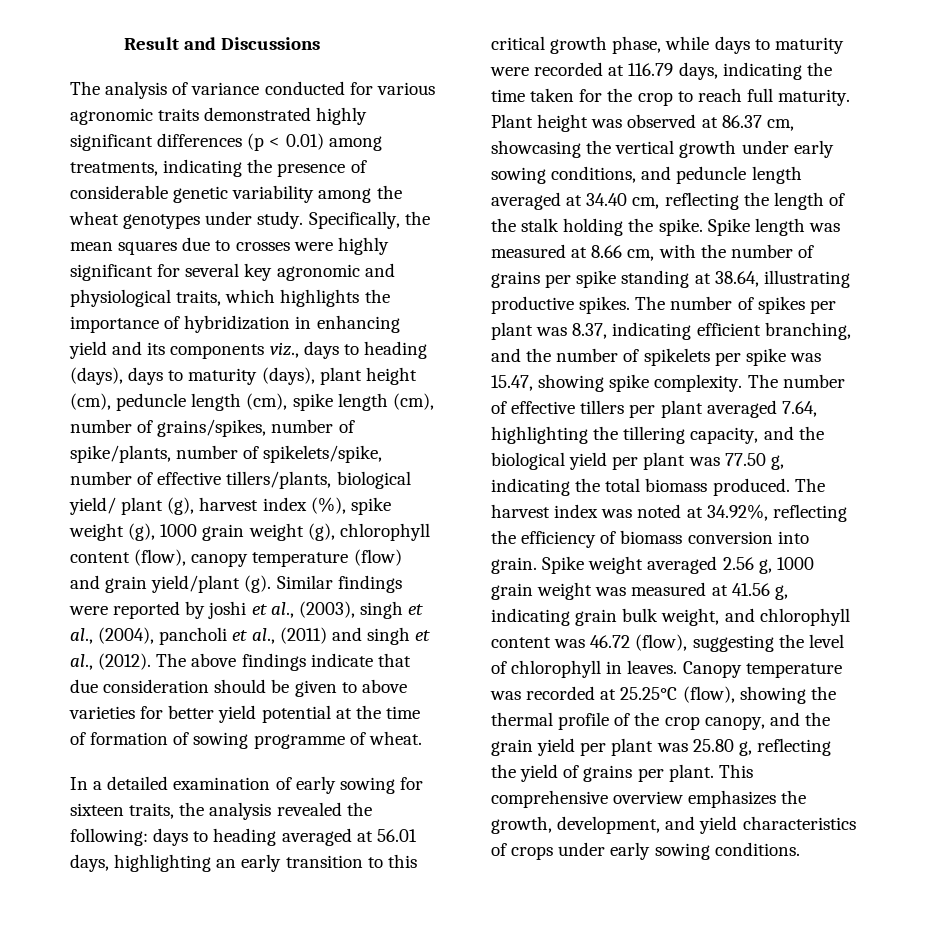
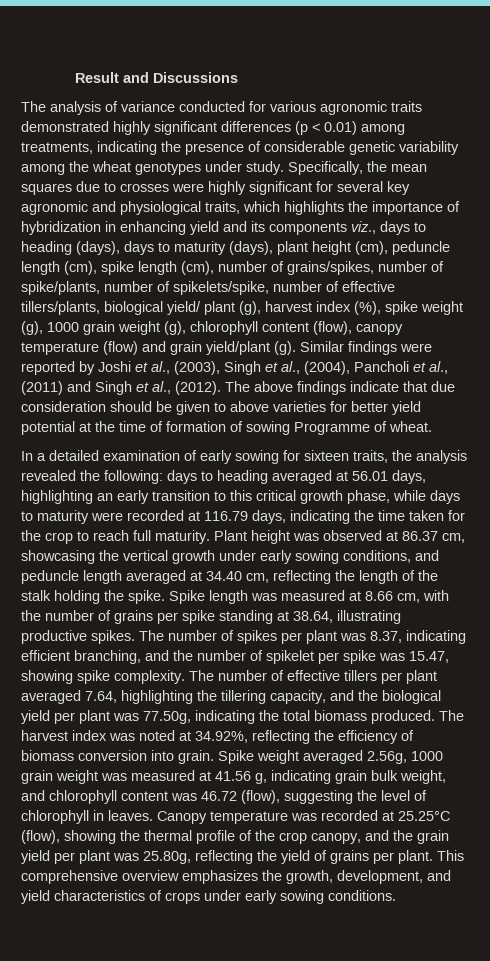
- Similar findings were reported by joshi et al., (2003), singh et al., (2004), pancholi et al., (2011) and singh et al., (2012).
+ Similar findings were reported by Joshi et al., (2003), Singh et al., (2004), Pancholi et al., (2011) and Singh et al., (2012).
- The above findings indicate that due consideration should be given to above varieties for better yield potential at the time of formation of sowing programme of wheat.
+ The above findings indicate that due consideration should be given to above varieties for better yield potential at the time of formation of sowing Programme of wheat.
- The number of spikes per plant was 8.37, indicating efficient branching, and the number of spikelets per spike was 15.47, showing spike complexity.
+ The number of spikes per plant was 8.37, indicating efficient branching, and the number of spikelet per spike was 15.47, showing spike complexity.
- The number of effective tillers per plant averaged 7.64, highlighting the tillering capacity, and the biological yield per plant was 77.50 g, indicating the total biomass produced.
+ The number of effective tillers per plant averaged 7.64, highlighting the tillering capacity, and the biological yield per plant was 77.50g, indicating the total biomass produced.
- Spike weight averaged 2.56 g, 1000 grain weight was measured at 41.56 g, indicating grain bulk weight, and chlorophyll content was 46.72 (flow), suggesting the level of chlorophyll in leaves.
+ Spike weight averaged 2.56g, 1000 grain weight was measured at 41.56 g, indicating grain bulk weight, and chlorophyll content was 46.72 (flow), suggesting the level of chlorophyll in leaves.
- Canopy temperature was recorded at 25.25°C (flow), showing the thermal profile of the crop canopy, and the grain yield per plant was 25.80 g, reflecting the yield of grains per plant.
+ Canopy temperature was recorded at 25.25°C (flow), showing the thermal profile of the crop canopy, and the grain yield per plant was 25.80g, reflecting the yield of grains per plant.

